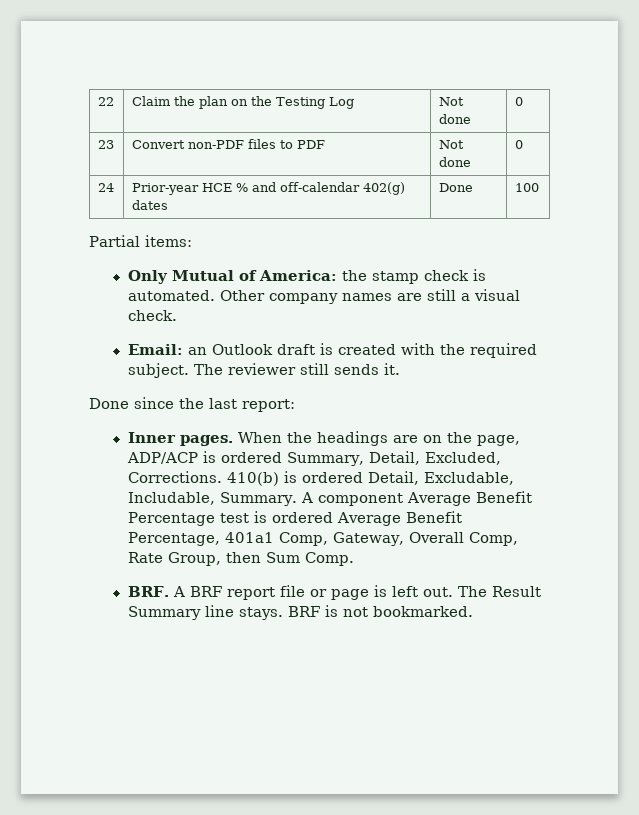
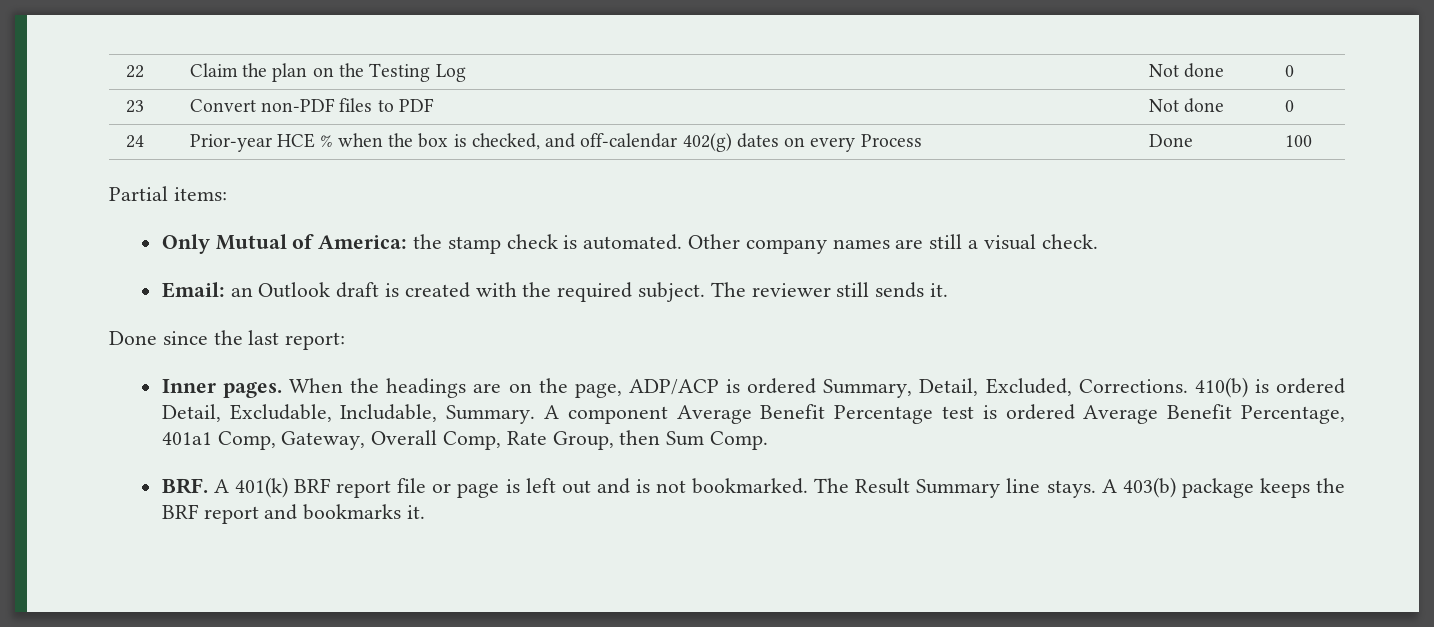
- 24 | Prior-year HCE % and off-calendar 402(g) dates | Done | 100
+ 24 | Prior-year HCE % when the box is checked, and off-calendar 402(g) dates on every Process | Done | 100
- BRF. A BRF report file or page is left out.
+ BRF. A 401(k) BRF report file or page is left out and is not bookmarked.
- BRF is not bookmarked.
+ A 403(b) package keeps the BRF report and bookmarks it.

